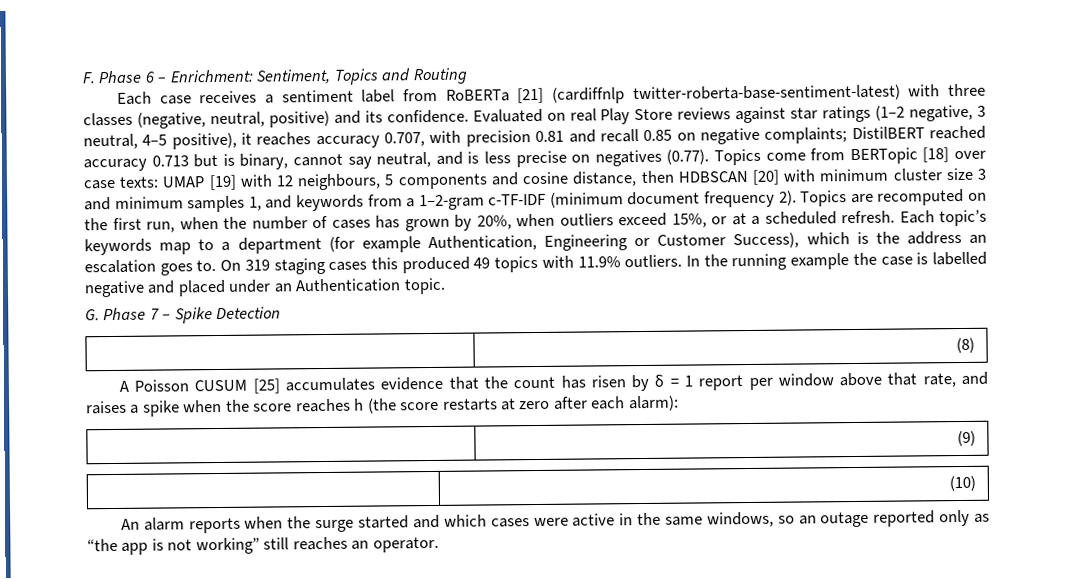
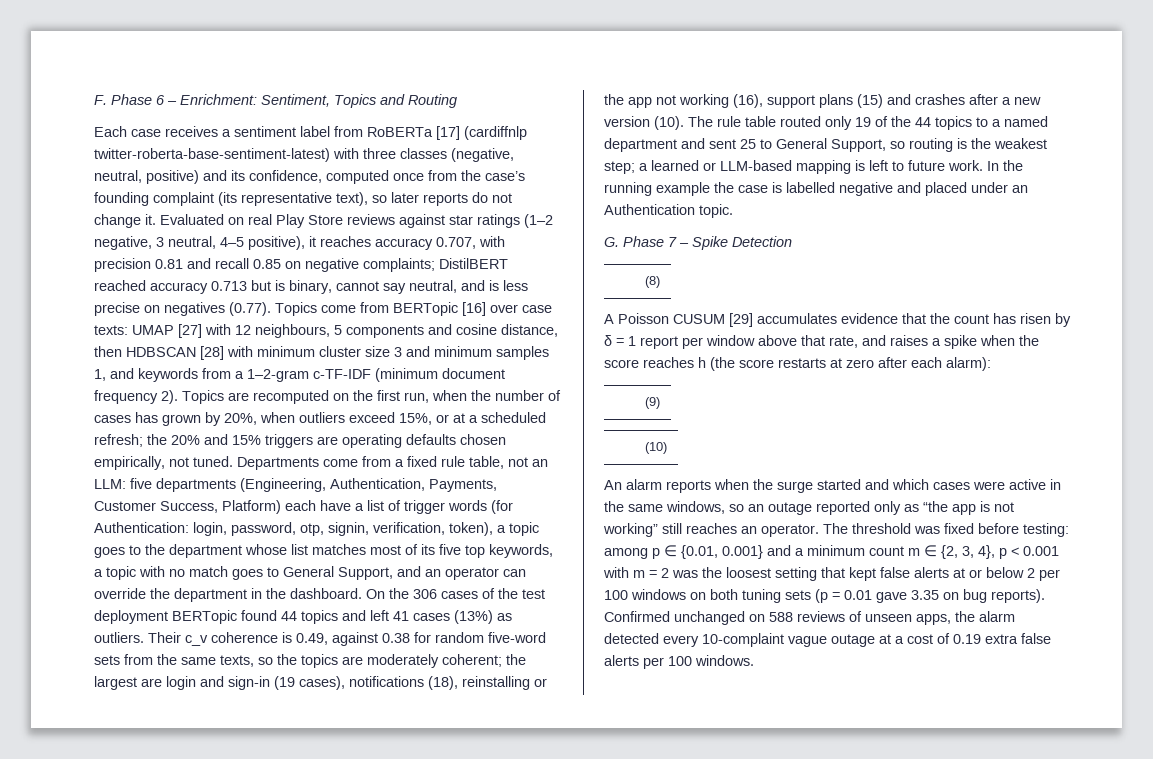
- Each case receives a sentiment label from RoBERTa [21] (cardiffnlp twitter-roberta-base-sentiment-latest) with three classes (negative, neutral, positive) and its confidence.
+ Each case receives a sentiment label from RoBERTa [17] (cardiffnlp twitter-roberta-base-sentiment-latest) with three classes (negative, neutral, positive) and its confidence, computed once from the case’s founding complaint (its representative text), so later reports do not change it.
- DistilBERT reached accuracy 0.713 but is binary, cannot say neutral, and is less precise on negatives (0.77). Topics come from BERTopic [18] over case texts:
+ DistilBERT reached accuracy 0.713 but is binary, cannot say neutral, and is less precise on negatives (0.77). Topics come from BERTopic [16] over case texts:
- UMAP [19] with 12 neighbours, 5 components and cosine distance, then HDBSCAN [20] with minimum cluster size 3 and minimum samples 1, and keywords from a 1–2-gram c-TF-IDF (minimum document frequency 2).
+ UMAP [27] with 12 neighbours, 5 components and cosine distance, then HDBSCAN [28] with minimum cluster size 3 and minimum samples 1, and keywords from a 1–2-gram c-TF-IDF (minimum document frequency 2).
- Topics are recomputed on the first run, when the number of cases has grown by 20%, when outliers exceed 15%, or at a scheduled refresh. Each topic’s keywords map to a department (for example Authentication, Engineering or Customer Success), which is the address an escalation goes to. On 319 staging cases this produced 49 topics with 11.9% outliers.
+ Topics are recomputed on the first run, when the number of cases has grown by 20%, when outliers exceed 15%, or at a scheduled refresh; the 20% and 15% triggers are operating defaults chosen empirically, not tuned. Departments come from a fixed rule table, not an LLM: five departments (Engineering, Authentication, Payments, Customer Success, Platform) each have a list of trigger words (for Authentication: login, password, otp, signin, verification, token), a topic goes to the department whose list matches most of its five top keywords, a topic with no match goes to General Support, and an operator can override the department in the dashboard. On the 306 cases of the test deployment BERTopic found 44 topics and left 41 cases (13%) as outliers. Their c_v coherence is 0.49, against 0.38 for random five-word sets from the same texts, so the topics are moderately coherent; the largest are login and sign-in (19 cases), notifications (18), reinstalling or the app not working (16), support plans (15) and crashes after a new version (10). The rule table routed only 19 of the 44 topics to a named department and sent 25 to General Support, so routing is the weakest step; a learned or LLM-based mapping is left to future work.
- A Poisson CUSUM [25] accumulates evidence that the count has risen by δ = 1 report per window above that rate, and raises a spike when the score reaches h (the score restarts at zero after each alarm):
+ A Poisson CUSUM [29] accumulates evidence that the count has risen by δ = 1 report per window above that rate, and raises a spike when the score reaches h (the score restarts at zero after each alarm):
+ The threshold was fixed before testing: among p ∈ {0.01, 0.001} and a minimum count m ∈ {2, 3, 4}, p < 0.001 with m = 2 was the loosest setting that kept false alerts at or below 2 per 100 windows on both tuning sets (p = 0.01 gave 3.35 on bug reports). Confirmed unchanged on 588 reviews of unseen apps, the alarm detected every 10-complaint vague outage at a cost of 0.19 extra false alerts per 100 windows.

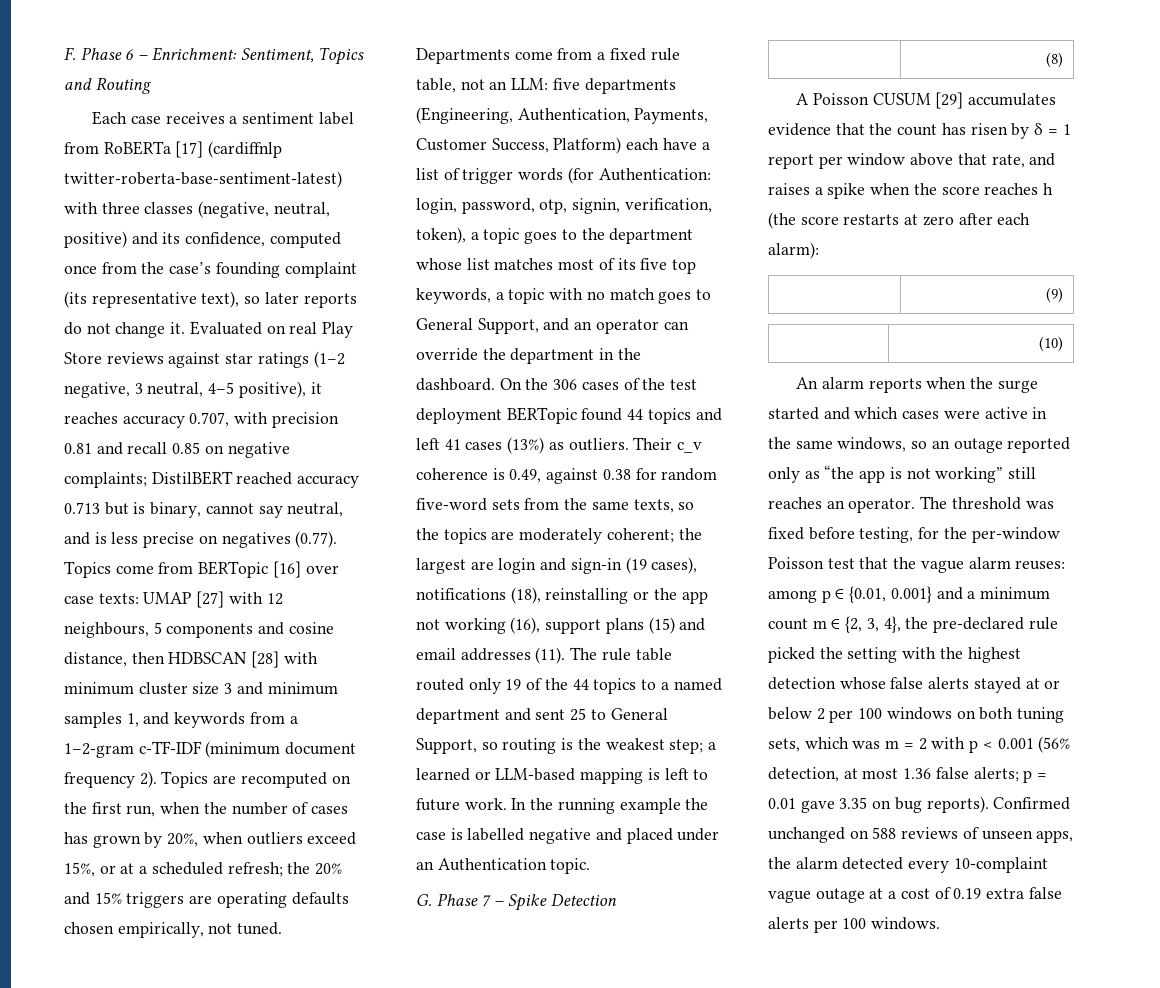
- Their c_v coherence is 0.49, against 0.38 for random five-word sets from the same texts, so the topics are moderately coherent; the largest are login and sign-in (19 cases), notifications (18), reinstalling or the app not working (16), support plans (15) and crashes after a new version (10).
+ Their c_v coherence is 0.49, against 0.38 for random five-word sets from the same texts, so the topics are moderately coherent; the largest are login and sign-in (19 cases), notifications (18), reinstalling or the app not working (16), support plans (15) and email addresses (11).
- The threshold was fixed before testing: among p ∈ {0.01, 0.001} and a minimum count m ∈ {2, 3, 4}, p < 0.001 with m = 2 was the loosest setting that kept false alerts at or below 2 per 100 windows on both tuning sets (p = 0.01 gave 3.35 on bug reports).
+ The threshold was fixed before testing, for the per-window Poisson test that the vague alarm reuses: among p ∈ {0.01, 0.001} and a minimum count m ∈ {2, 3, 4}, the pre-declared rule picked the setting with the highest detection whose false alerts stayed at or below 2 per 100 windows on both tuning sets, which was m = 2 with p < 0.001 (56% detection, at most 1.36 false alerts; p = 0.01 gave 3.35 on bug reports).

